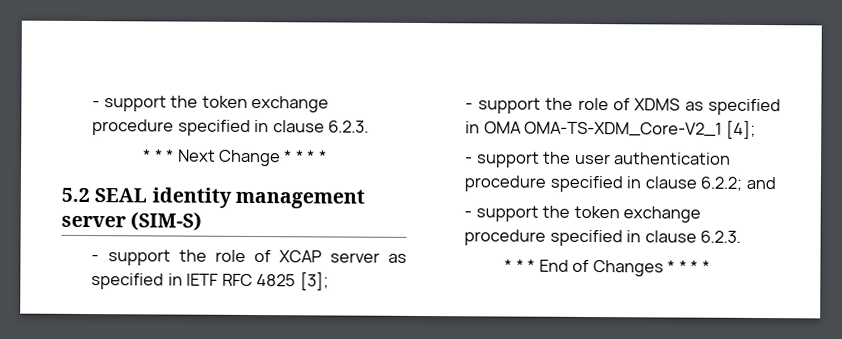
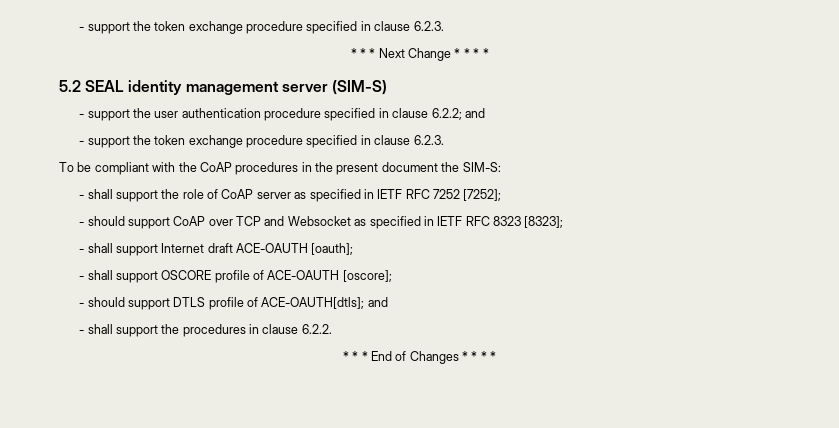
- - support the role of XCAP server as specified in IETF RFC 4825 [3];
- - support the role of XDMS as specified in OMA OMA-TS-XDM_Core-V2_1 [4];
+ To be compliant with the CoAP procedures in the present document the SIM-S:
+ - shall support the role of CoAP server as specified in IETF RFC 7252 [7252];
+ - should support CoAP over TCP and Websocket as specified in IETF RFC 8323 [8323];
+ - shall support Internet draft ACE-OAUTH [oauth];
+ - shall support OSCORE profile of ACE-OAUTH [oscore];
+ - should support DTLS profile of ACE-OAUTH[dtls]; and
+ - shall support the procedures in clause 6.2.2.

